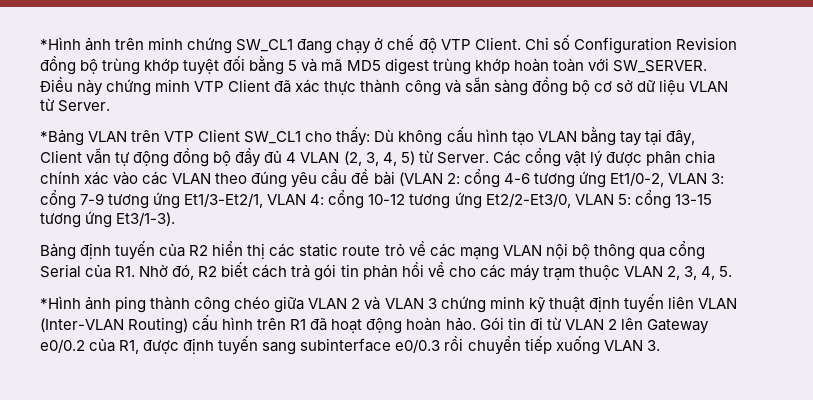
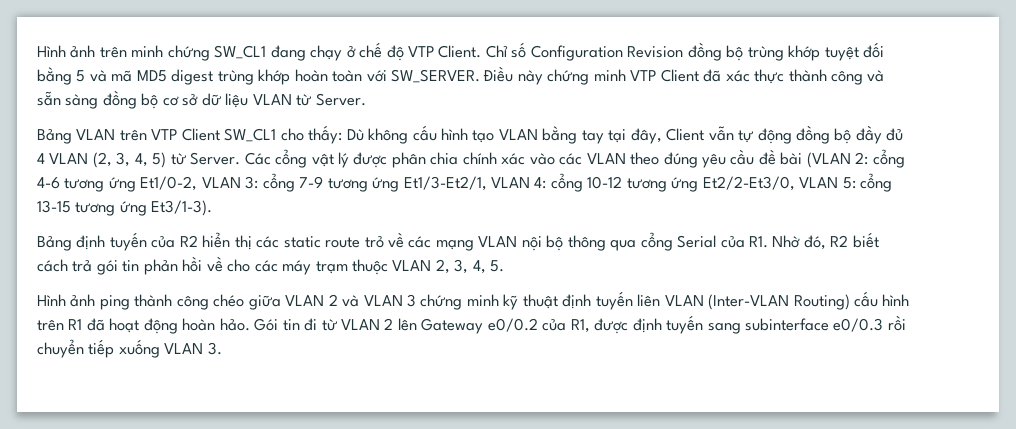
- *Hình ảnh trên minh chứng SW_CL1 đang chạy ở chế độ VTP Client.
+ Hình ảnh trên minh chứng SW_CL1 đang chạy ở chế độ VTP Client.
- *Bảng VLAN trên VTP Client SW_CL1 cho thấy: Dù không cấu hình tạo VLAN bằng tay tại đây, Client vẫn tự động đồng bộ đầy đủ 4 VLAN (2, 3, 4, 5) từ Server.
+ Bảng VLAN trên VTP Client SW_CL1 cho thấy: Dù không cấu hình tạo VLAN bằng tay tại đây, Client vẫn tự động đồng bộ đầy đủ 4 VLAN (2, 3, 4, 5) từ Server.
- *Hình ảnh ping thành công chéo giữa VLAN 2 và VLAN 3 chứng minh kỹ thuật định tuyến liên VLAN (Inter-VLAN Routing) cấu hình trên R1 đã hoạt động hoàn hảo.
+ Hình ảnh ping thành công chéo giữa VLAN 2 và VLAN 3 chứng minh kỹ thuật định tuyến liên VLAN (Inter-VLAN Routing) cấu hình trên R1 đã hoạt động hoàn hảo.

